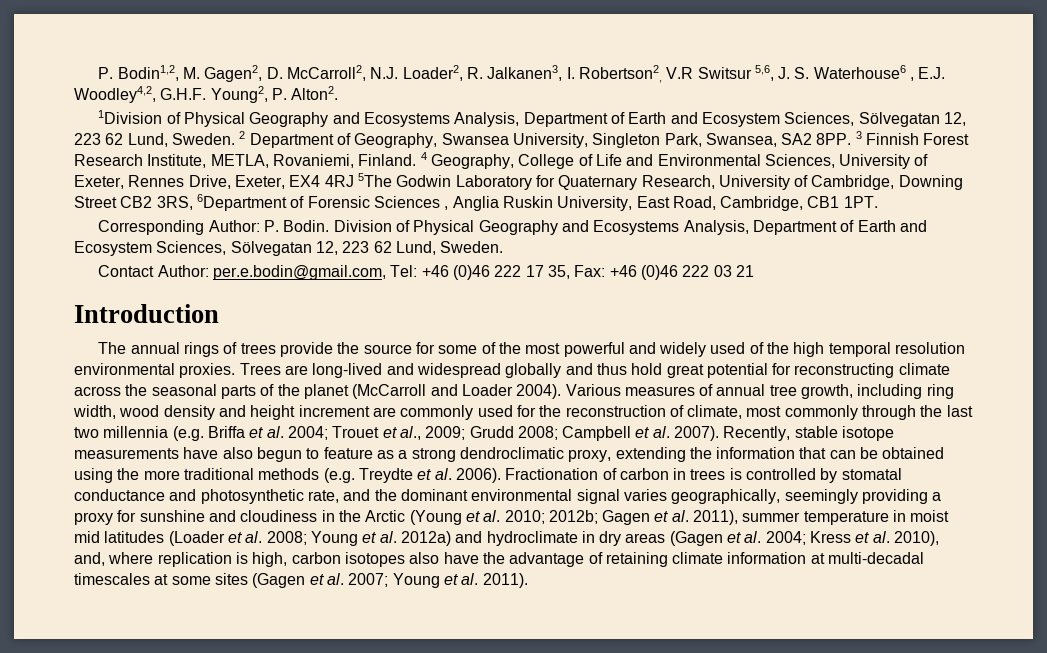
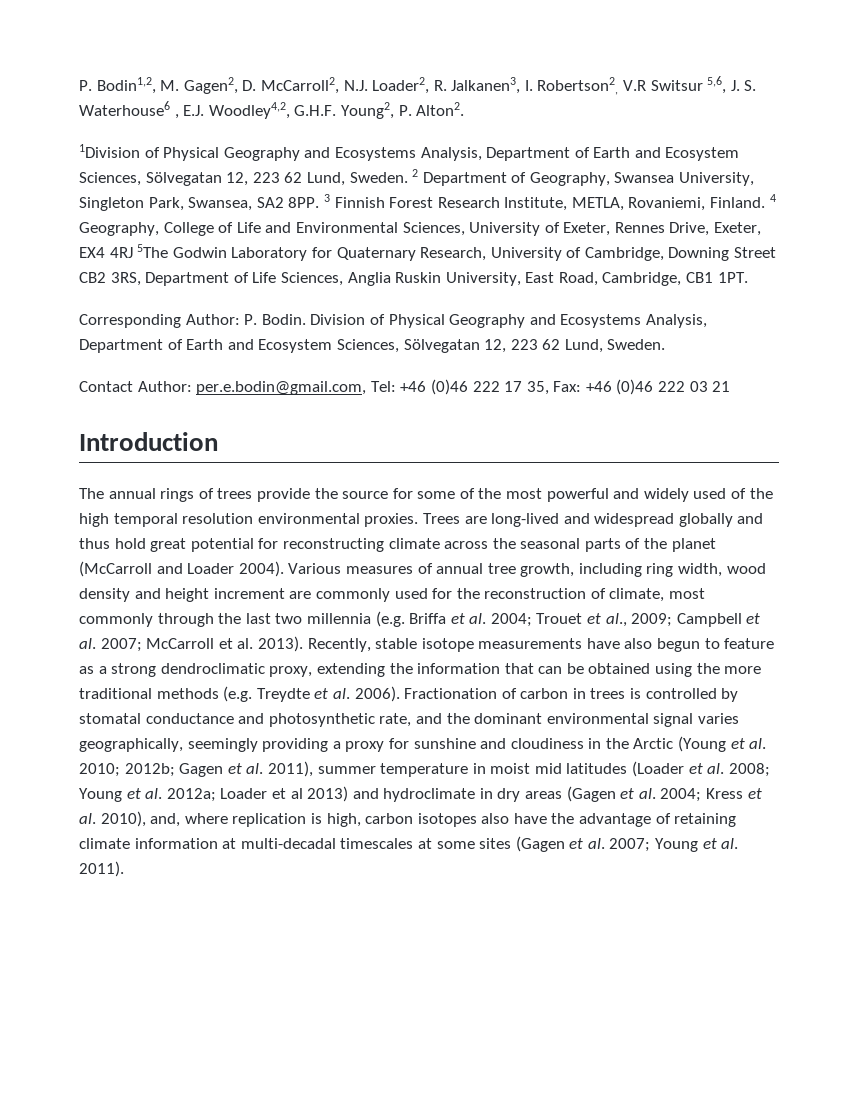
- 4 Geography, College of Life and Environmental Sciences, University of Exeter, Rennes Drive, Exeter, EX4 4RJ 5The Godwin Laboratory for Quaternary Research, University of Cambridge, Downing Street CB2 3RS, 6Department of Forensic Sciences , Anglia Ruskin University, East Road, Cambridge, CB1 1PT.
+ 4 Geography, College of Life and Environmental Sciences, University of Exeter, Rennes Drive, Exeter, EX4 4RJ 5The Godwin Laboratory for Quaternary Research, University of Cambridge, Downing Street CB2 3RS, Department of Life Sciences, Anglia Ruskin University, East Road, Cambridge, CB1 1PT.
- Various measures of annual tree growth, including ring width, wood density and height increment are commonly used for the reconstruction of climate, most commonly through the last two millennia (e.g. Briffa et al. 2004; Trouet et al., 2009; Grudd 2008; Campbell et al. 2007).
+ Various measures of annual tree growth, including ring width, wood density and height increment are commonly used for the reconstruction of climate, most commonly through the last two millennia (e.g. Briffa et al. 2004; Trouet et al., 2009; Campbell et al. 2007; McCarroll et al. 2013).
- Young et al. 2012a) and hydroclimate in dry areas (Gagen et al. 2004;
+ Young et al. 2012a; Loader et al 2013) and hydroclimate in dry areas (Gagen et al. 2004;

